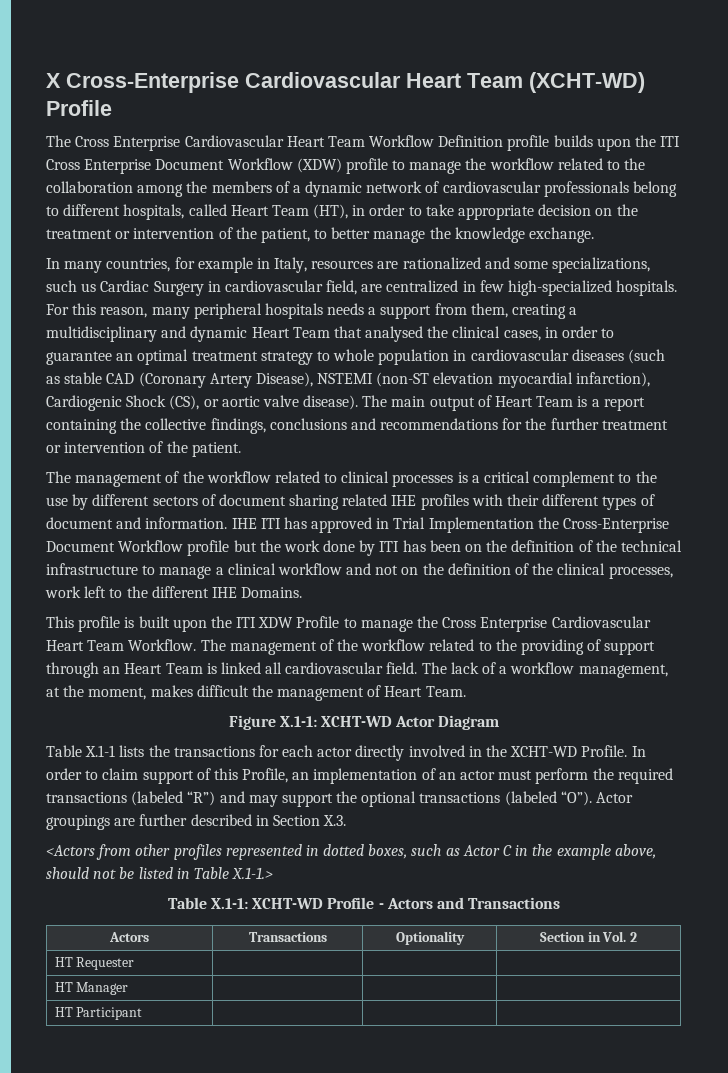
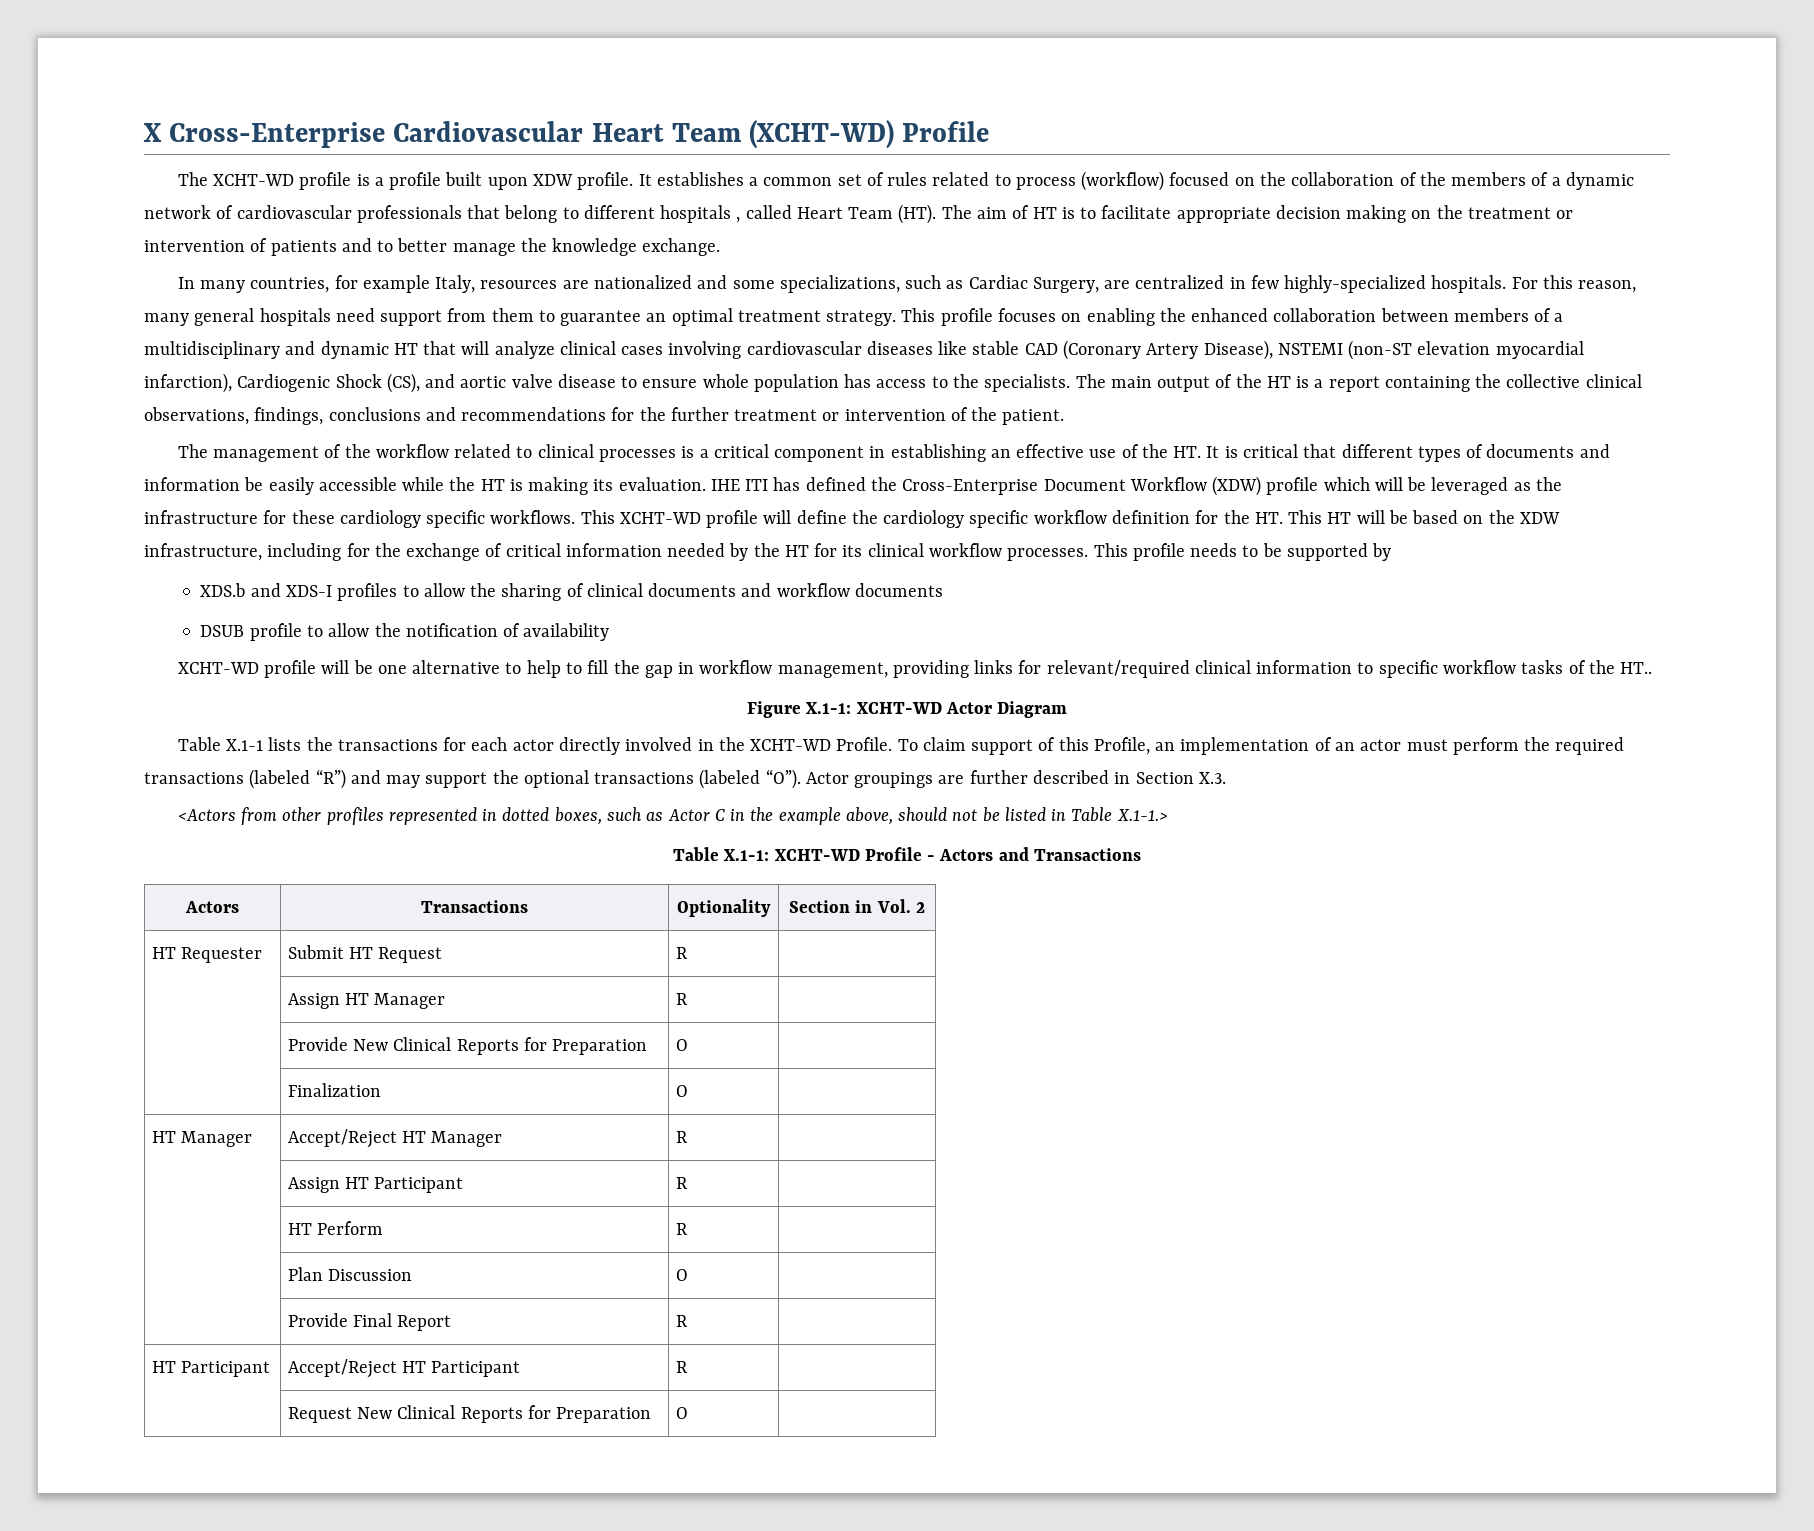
- The Cross Enterprise Cardiovascular Heart Team Workflow Definition profile builds upon the ITI Cross Enterprise Document Workflow (XDW) profile to manage the workflow related to the collaboration among the members of a dynamic network of cardiovascular professionals belong to different hospitals, called Heart Team (HT), in order to take appropriate decision on the treatment or intervention of the patient, to better manage the knowledge exchange.
+ The XCHT-WD profile is a profile built upon XDW profile. It establishes a common set of rules related to process (workflow) focused on the collaboration of the members of a dynamic network of cardiovascular professionals that belong to different hospitals , called Heart Team (HT). The aim of HT is to facilitate appropriate decision making on the treatment or intervention of patients and to better manage the knowledge exchange.
- In many countries, for example in Italy, resources are rationalized and some specializations, such us Cardiac Surgery in cardiovascular field, are centralized in few high-specialized hospitals.
+ In many countries, for example Italy, resources are nationalized and some specializations, such as Cardiac Surgery, are centralized in few highly-specialized hospitals.
- For this reason, many peripheral hospitals needs a support from them, creating a multidisciplinary and dynamic Heart Team that analysed the clinical cases, in order to guarantee an optimal treatment strategy to whole population in cardiovascular diseases (such as stable CAD (Coronary Artery Disease), NSTEMI (non-ST elevation myocardial infarction), Cardiogenic Shock (CS), or aortic valve disease).
+ For this reason, many general hospitals need support from them to guarantee an optimal treatment strategy. This profile focuses on enabling the enhanced collaboration between members of a multidisciplinary and dynamic HT that will analyze clinical cases involving cardiovascular diseases like stable CAD (Coronary Artery Disease), NSTEMI (non-ST elevation myocardial infarction), Cardiogenic Shock (CS), and aortic valve disease to ensure whole population has access to the specialists.
- The main output of Heart Team is a report containing the collective findings, conclusions and recommendations for the further treatment or intervention of the patient.
+ The main output of the HT is a report containing the collective clinical observations, findings, conclusions and recommendations for the further treatment or intervention of the patient.
- The management of the workflow related to clinical processes is a critical complement to the use by different sectors of document sharing related IHE profiles with their different types of document and information. IHE ITI has approved in Trial Implementation the Cross-Enterprise Document Workflow profile but the work done by ITI has been on the definition of the technical infrastructure to manage a clinical workflow and not on the definition of the clinical processes, work left to the different IHE Domains.
- This profile is built upon the ITI XDW Profile to manage the Cross Enterprise Cardiovascular Heart Team Workflow. The management of the workflow related to the providing of support through an Heart Team is linked all cardiovascular field. The lack of a workflow management, at the moment, makes difficult the management of Heart Team.
+ The management of the workflow related to clinical processes is a critical component in establishing an effective use of the HT. It is critical that different types of documents and information be easily accessible while the HT is making its evaluation. IHE ITI has defined the Cross-Enterprise Document Workflow (XDW) profile which will be leveraged as the infrastructure for these cardiology specific workflows. This XCHT-WD profile will define the cardiology specific workflow definition for the HT. This HT will be based on the XDW infrastructure, including for the exchange of critical information needed by the HT for its clinical workflow processes. This profile needs to be supported by
+ XDS.b and XDS-I profiles to allow the sharing of clinical documents and workflow documents
+ DSUB profile to allow the notification of availability
+ XCHT-WD profile will be one alternative to help to fill the gap in workflow management, providing links for relevant/required clinical information to specific workflow tasks of the HT..
- In order to claim support of this Profile, an implementation of an actor must perform the required transactions (labeled “R”) and may support the optional transactions (labeled “O”). Actor groupings are further described in Section X.3.
+ To claim support of this Profile, an implementation of an actor must perform the required transactions (labeled “R”) and may support the optional transactions (labeled “O”). Actor groupings are further described in Section X.3.
- HT Requester | | |
- HT Manager | | |
- HT Participant | | |
+ HT Requester | Submit HT Request | R |
+ | Assign HT Manager | R |
+ | Provide New Clinical Reports for Preparation | O |
+ | Finalization | O |
+ HT Manager | Accept/Reject HT Manager | R |
+ | Assign HT Participant | R |
+ | HT Perform | R |
+ | Plan Discussion | O |
+ | Provide Final Report | R |
+ HT Participant | Accept/Reject HT Participant | R |
+ | Request New Clinical Reports for Preparation | O |

